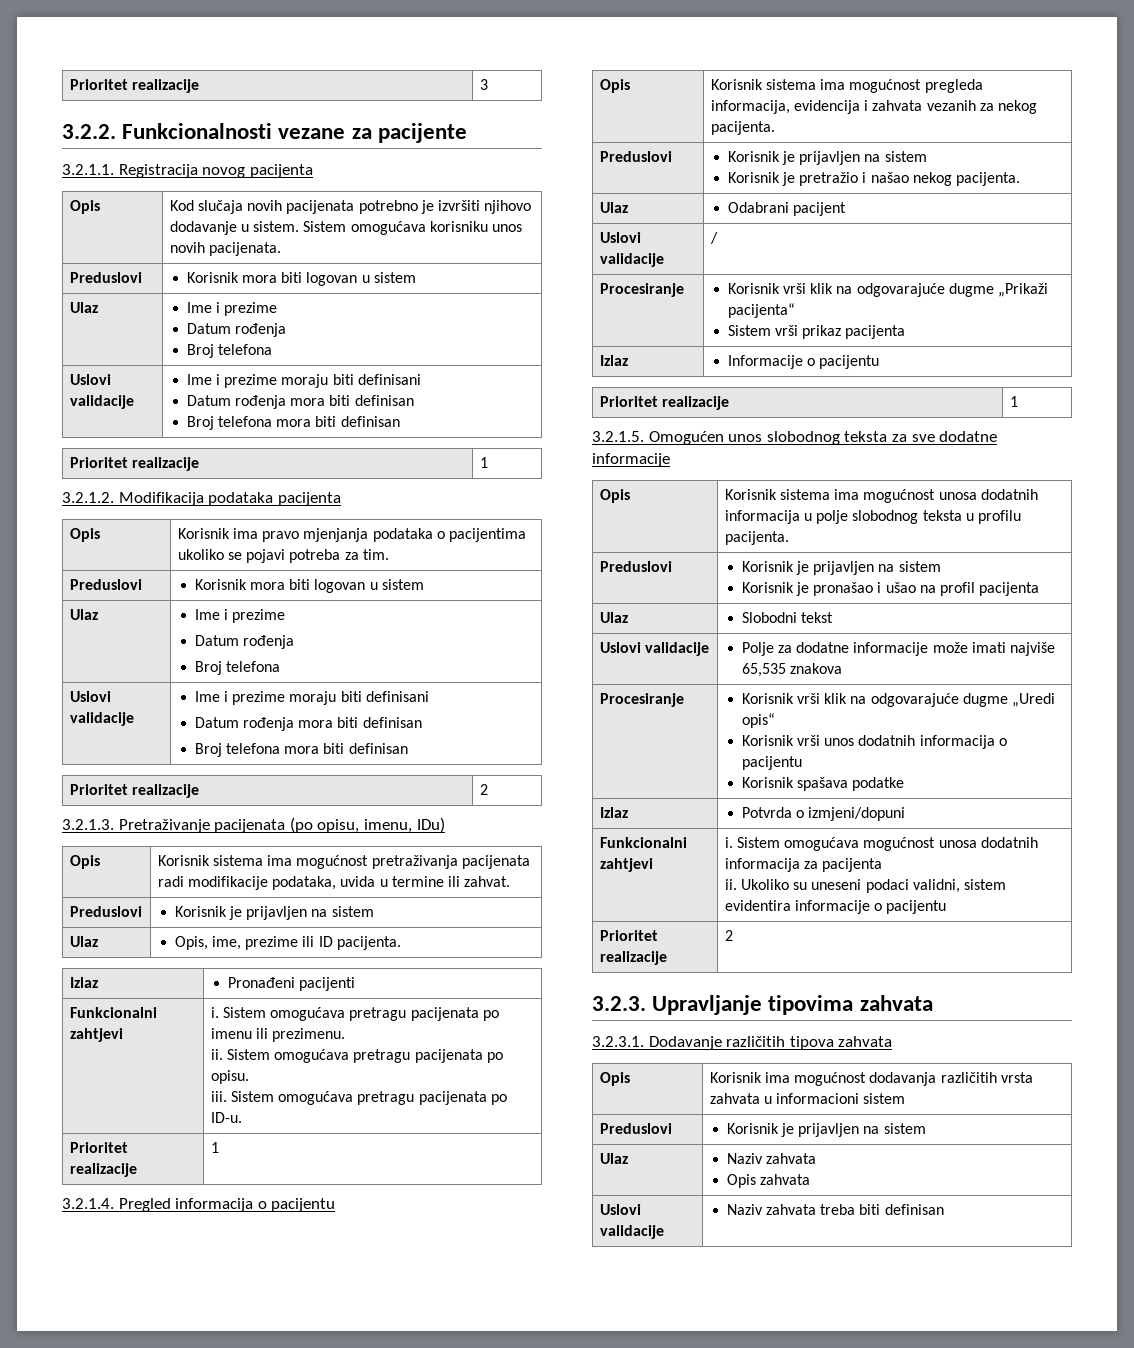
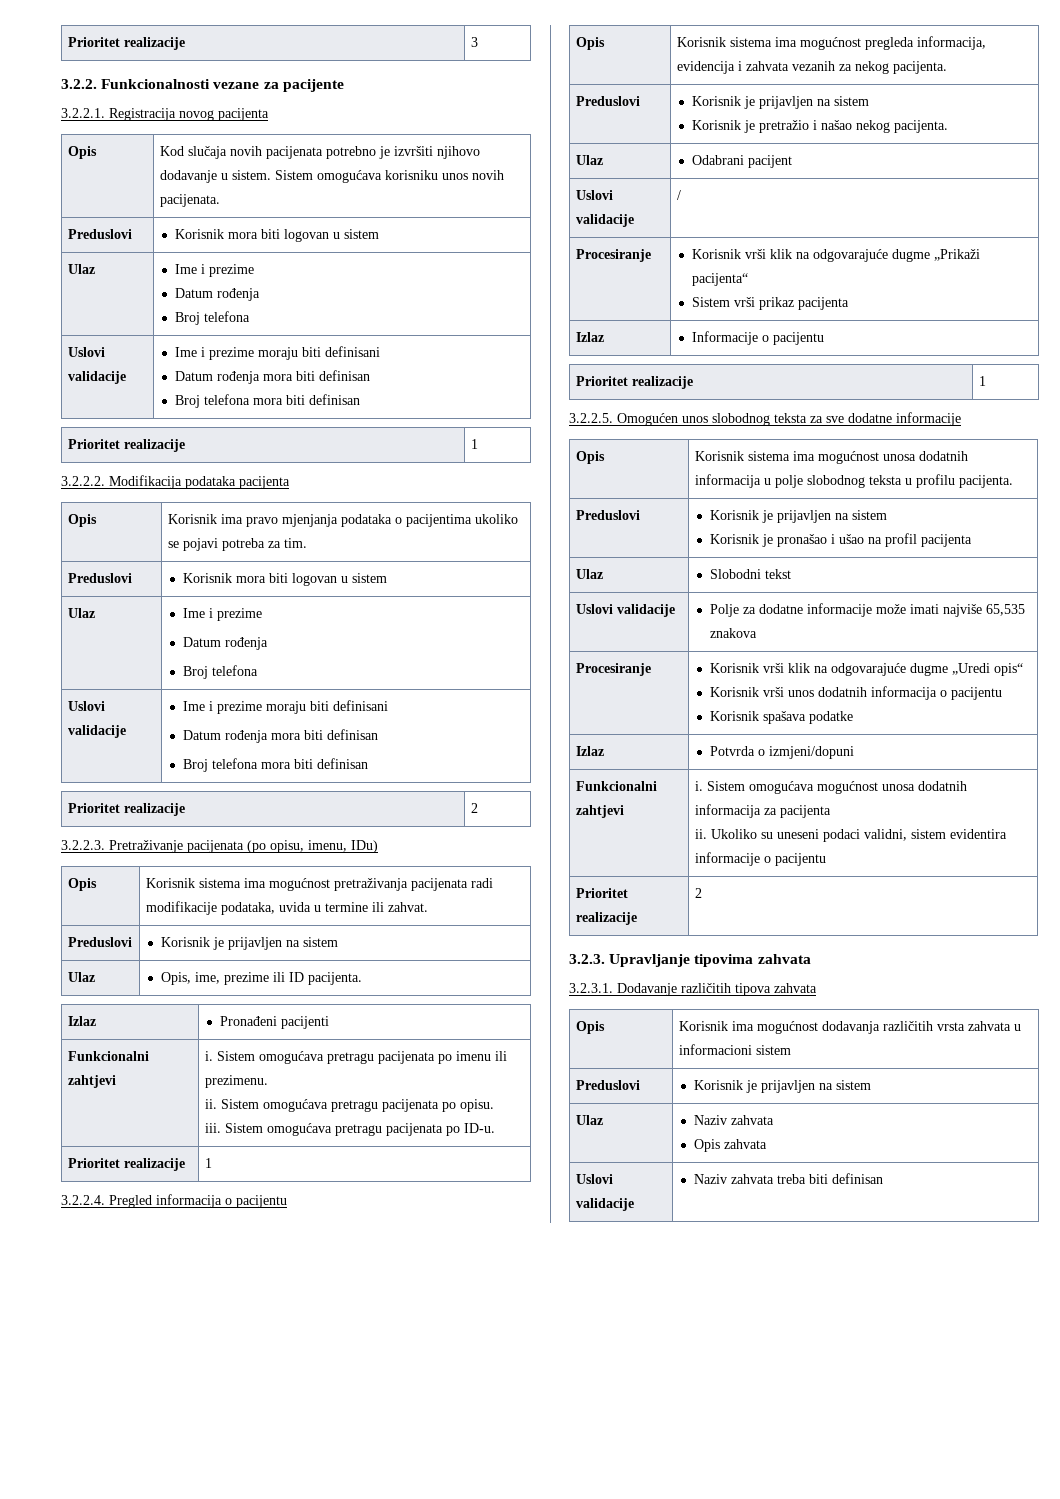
- 3.2.1.1. Registracija novog pacijenta
+ 3.2.2.1. Registracija novog pacijenta
- 3.2.1.2. Modifikacija podataka pacijenta
+ 3.2.2.2. Modifikacija podataka pacijenta
- 3.2.1.3. Pretraživanje pacijenata (po opisu, imenu, IDu)
+ 3.2.2.3. Pretraživanje pacijenata (po opisu, imenu, IDu)
- 3.2.1.4. Pregled informacija o pacijentu
+ 3.2.2.4. Pregled informacija o pacijentu
- 3.2.1.5. Omogućen unos slobodnog teksta za sve dodatne informacije
+ 3.2.2.5. Omogućen unos slobodnog teksta za sve dodatne informacije

